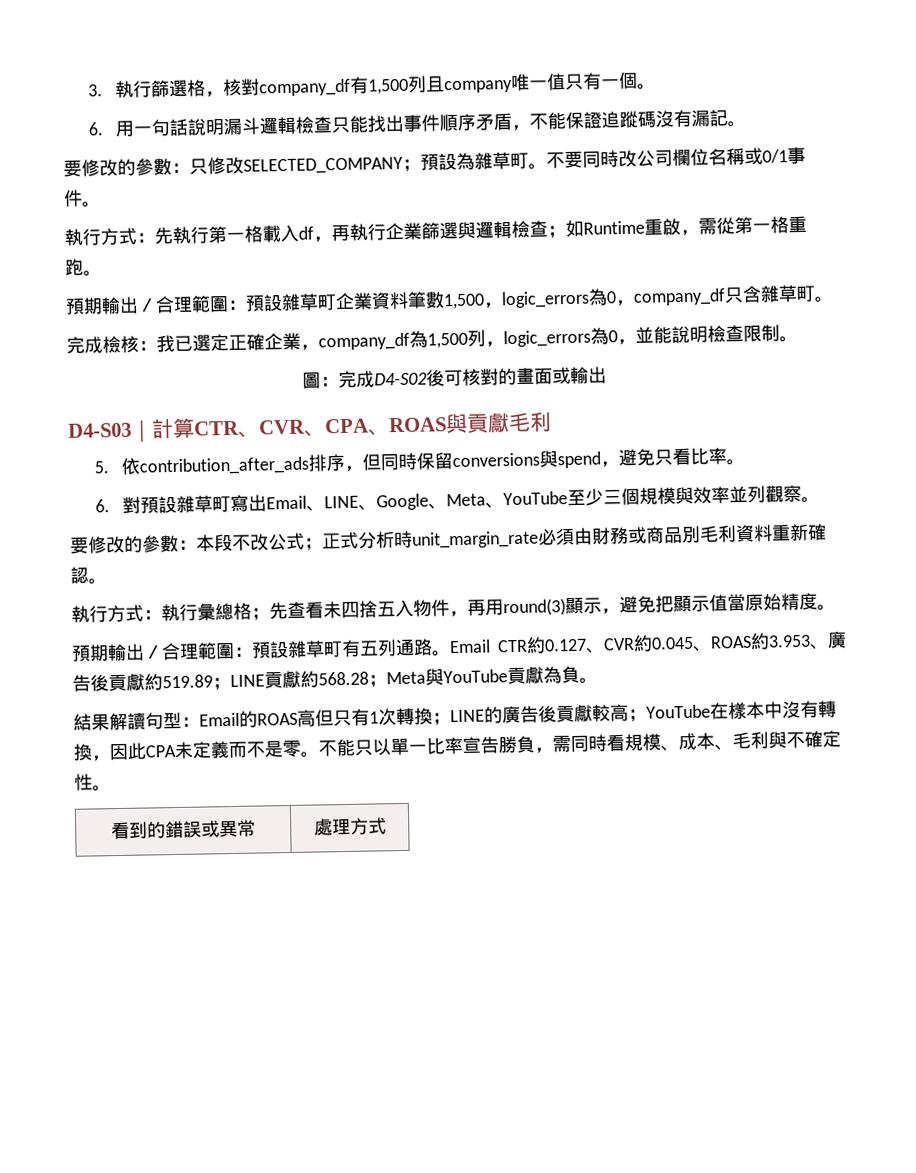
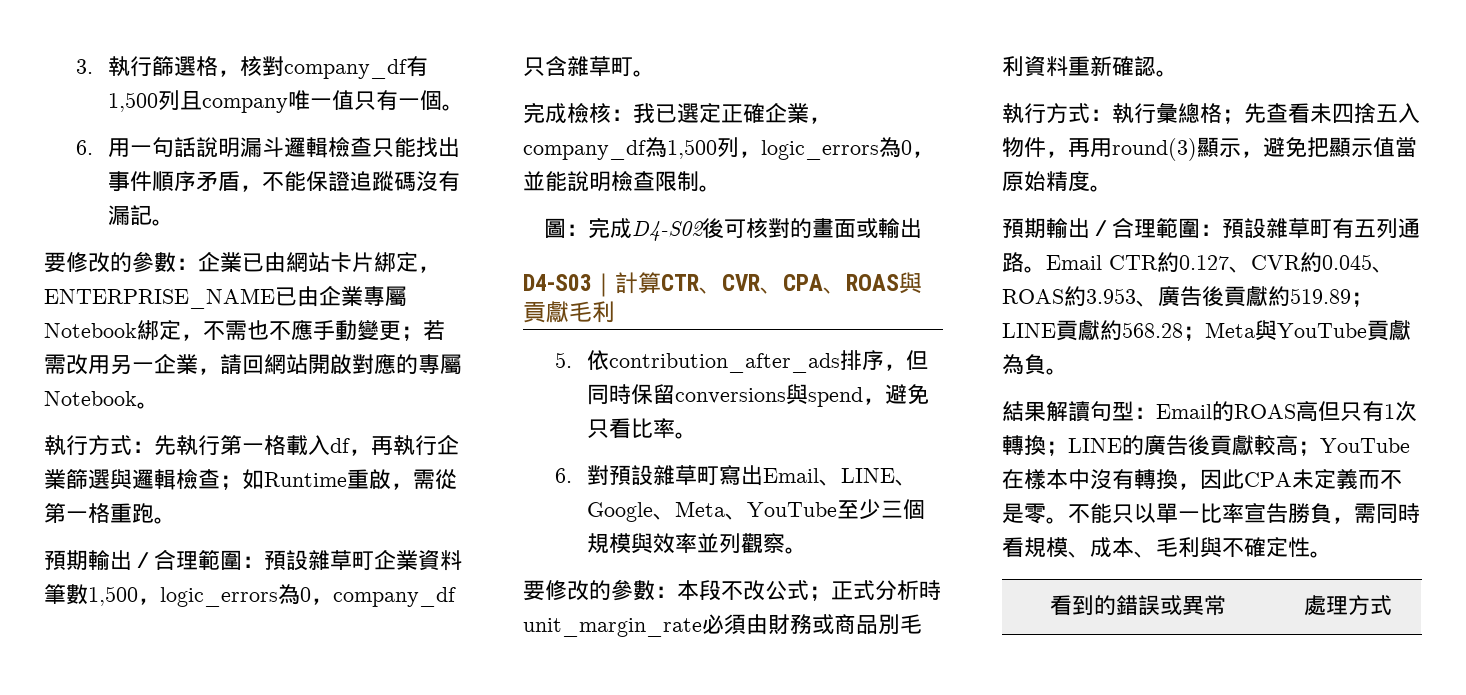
- 要修改的參數：只修改SELECTED_COMPANY；預設為雜草町。不要同時改公司欄位名稱或0/1事件。
+ 要修改的參數：企業已由網站卡片綁定，ENTERPRISE_NAME已由企業專屬Notebook綁定，不需也不應手動變更；若需改用另一企業，請回網站開啟對應的專屬Notebook。

